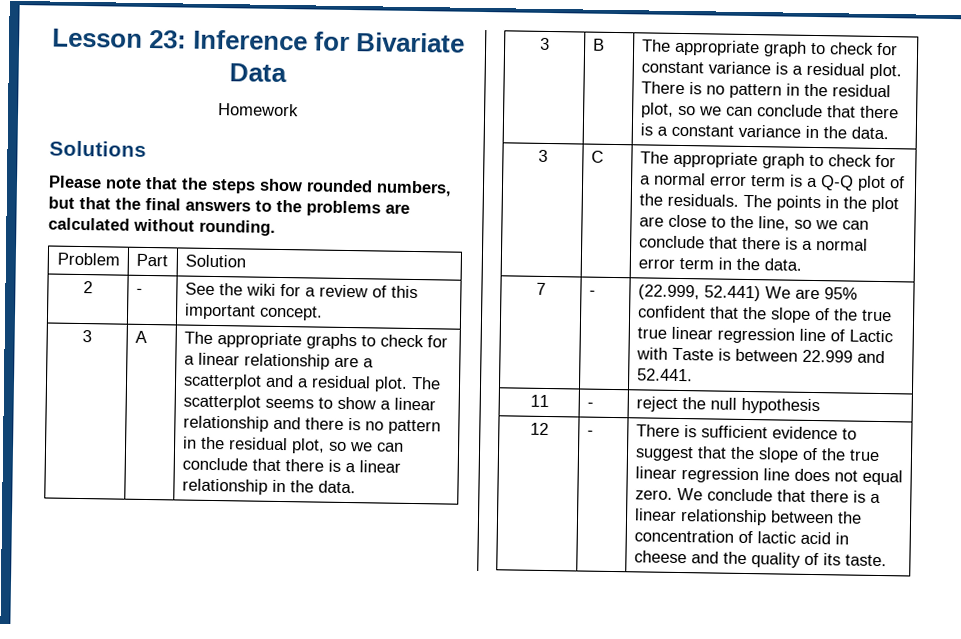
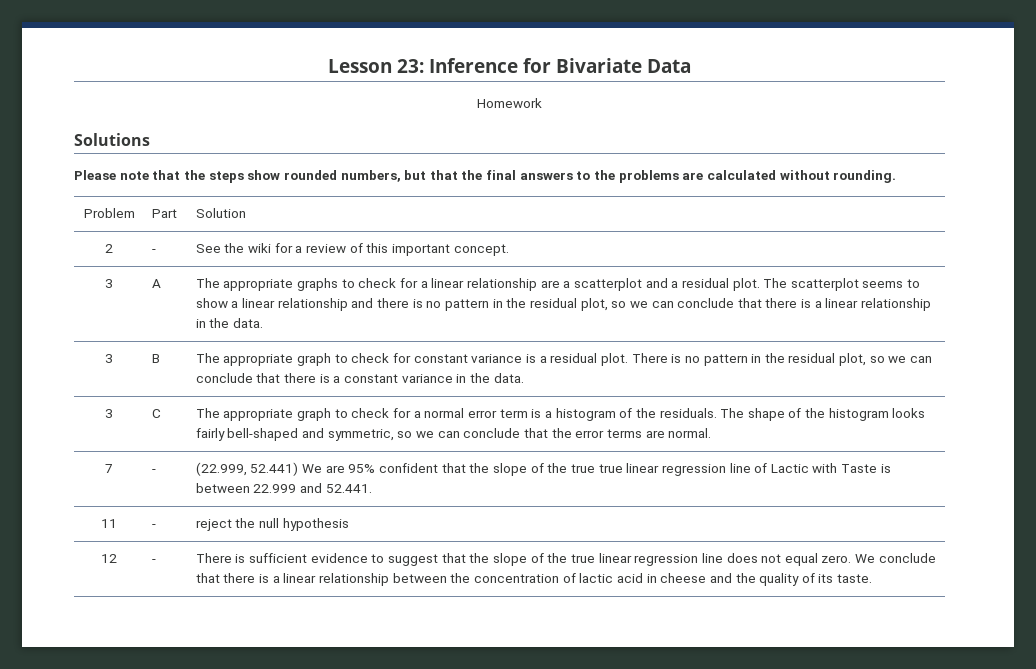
- The appropriate graph to check for a normal error term is a Q-Q plot of the residuals.
+ The appropriate graph to check for a normal error term is a histogram of the residuals.
- The points in the plot are close to the line, so we can conclude that there is a normal error term in the data.
+ The shape of the histogram looks fairly bell-shaped and symmetric, so we can conclude that the error terms are normal.

